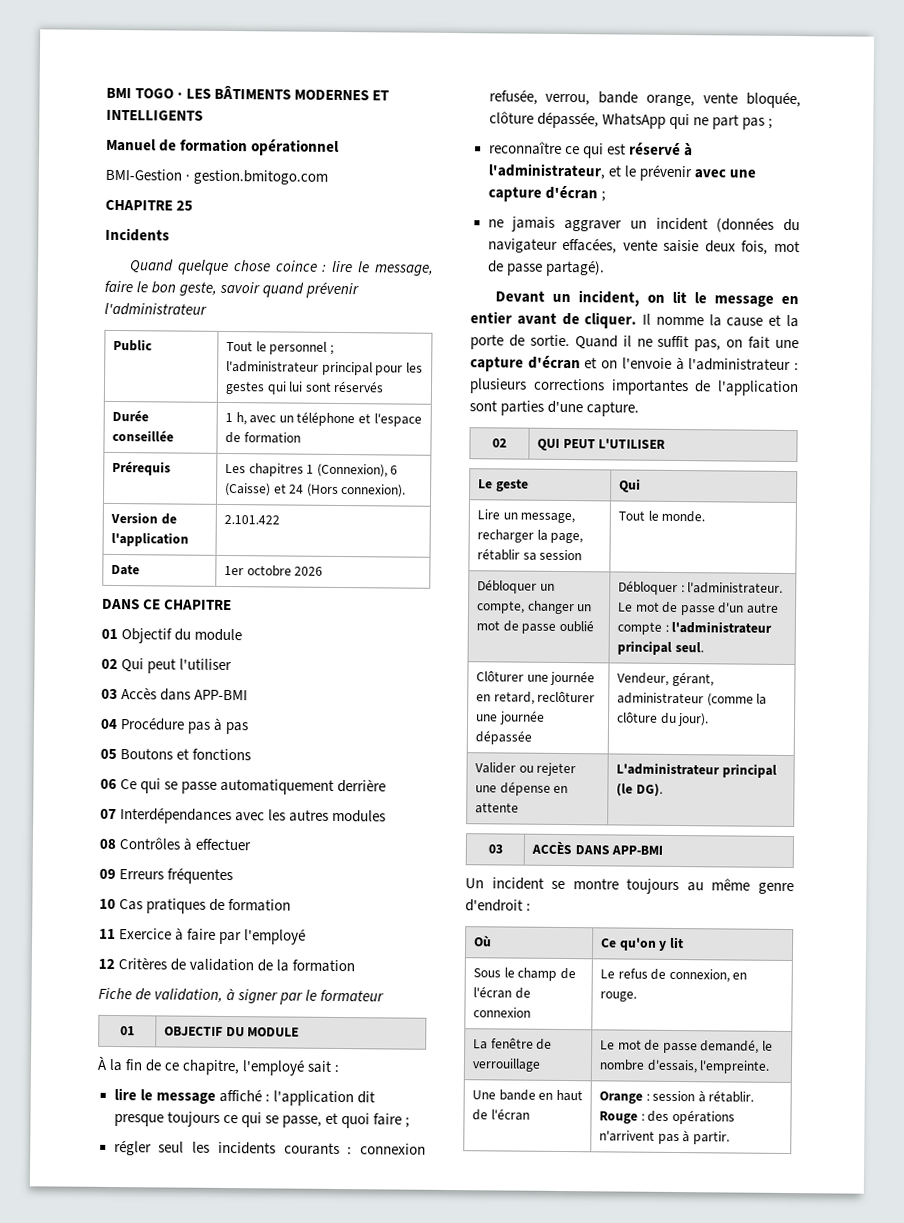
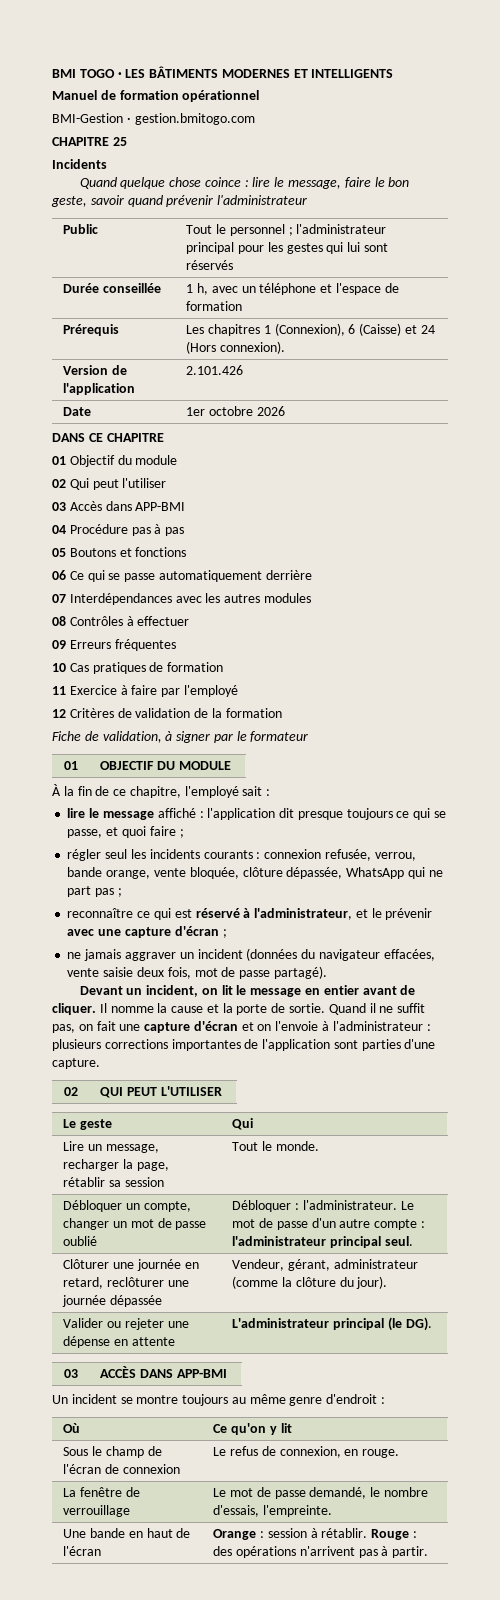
- Version de l'application | 2.101.422
+ Version de l'application | 2.101.426

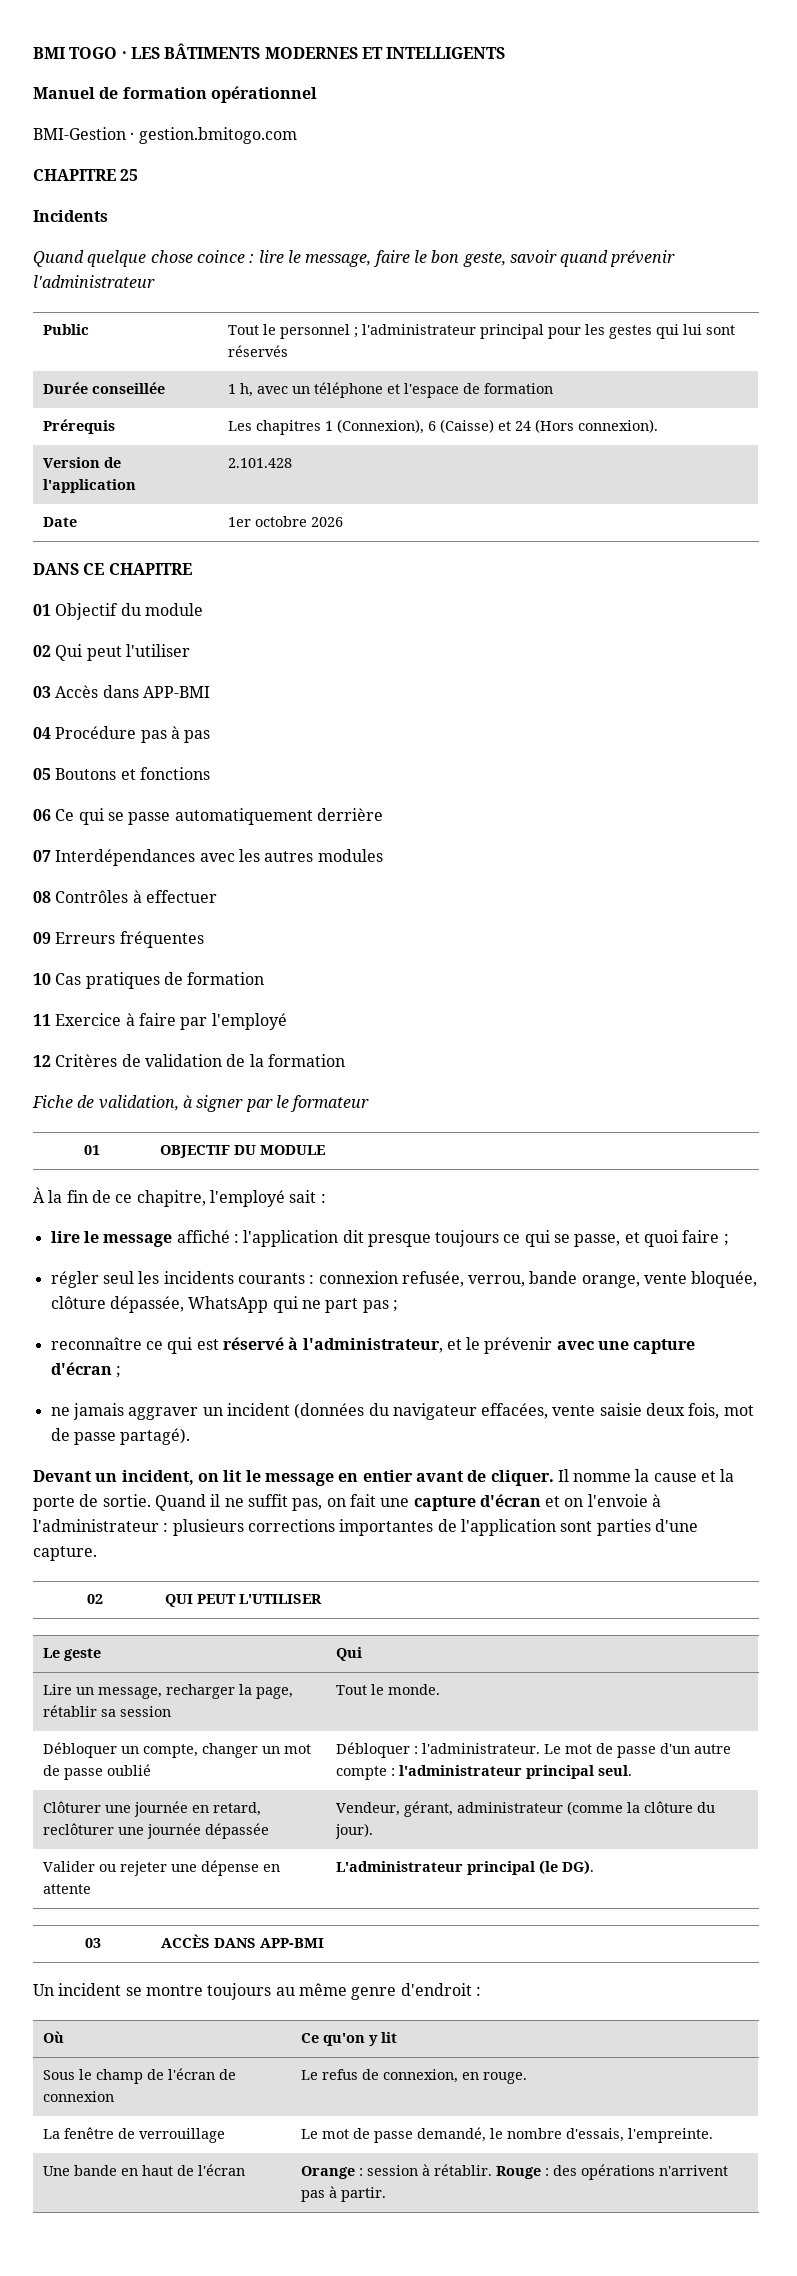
- Version de l'application | 2.101.426
+ Version de l'application | 2.101.428

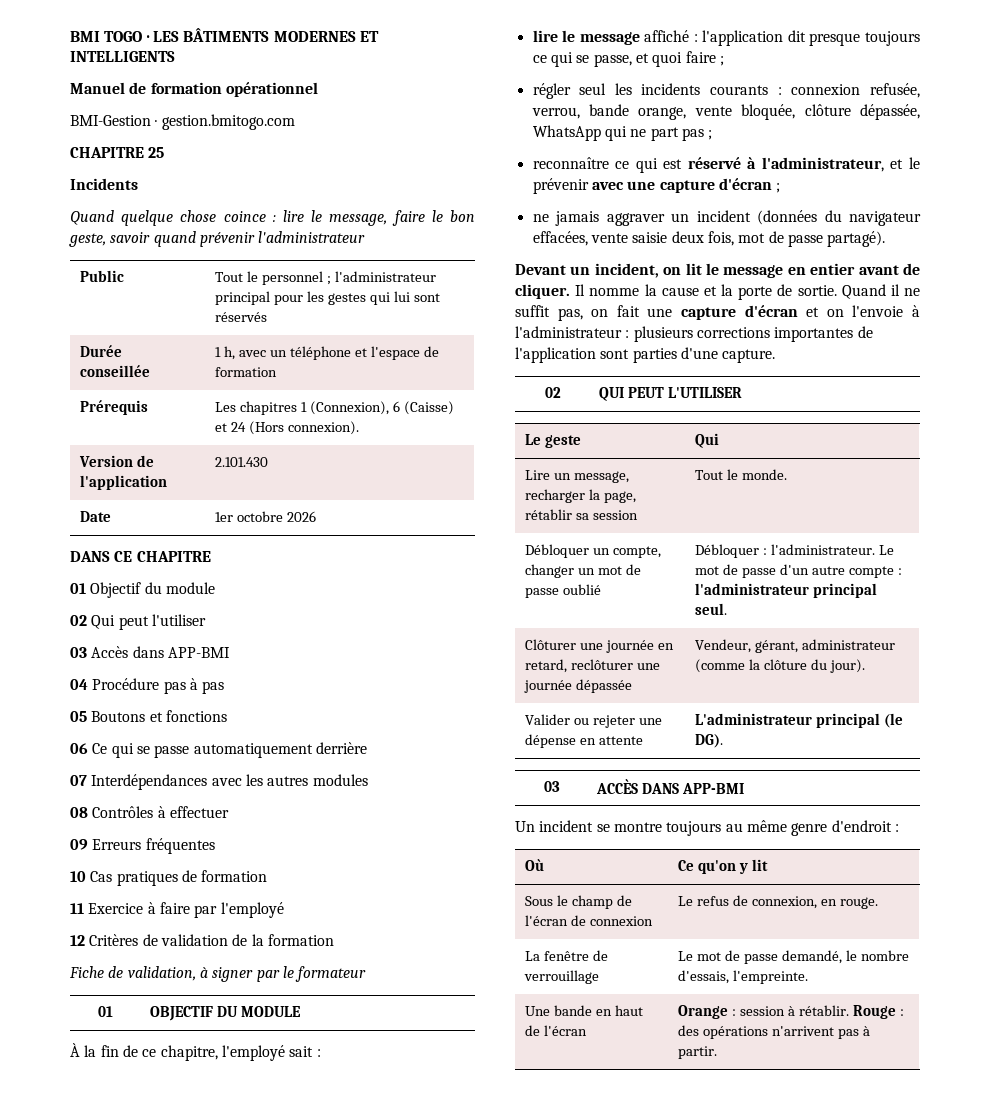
- Version de l'application | 2.101.428
+ Version de l'application | 2.101.430

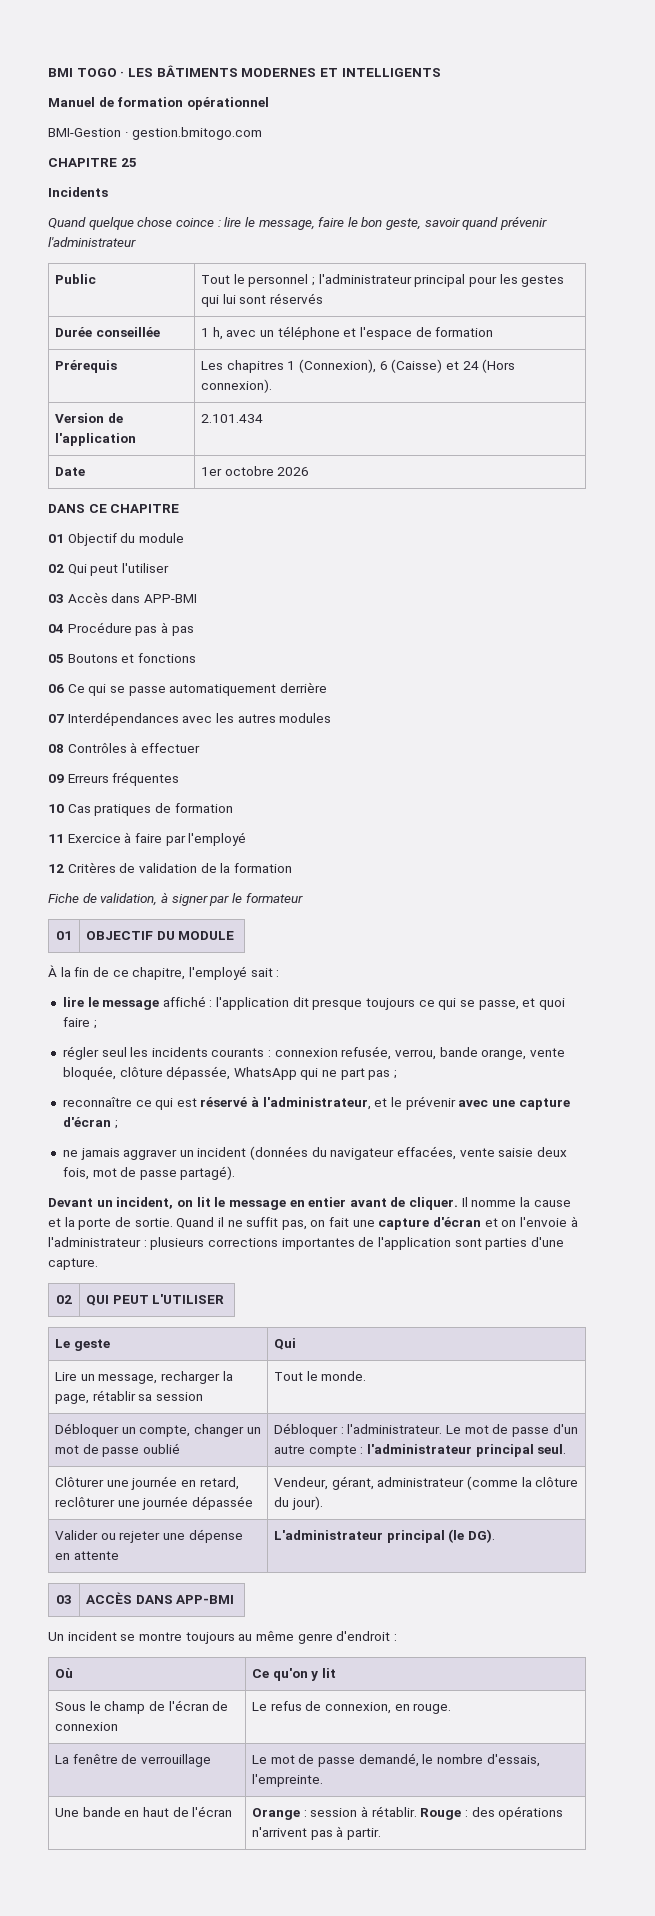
- Version de l'application | 2.101.430
+ Version de l'application | 2.101.434

